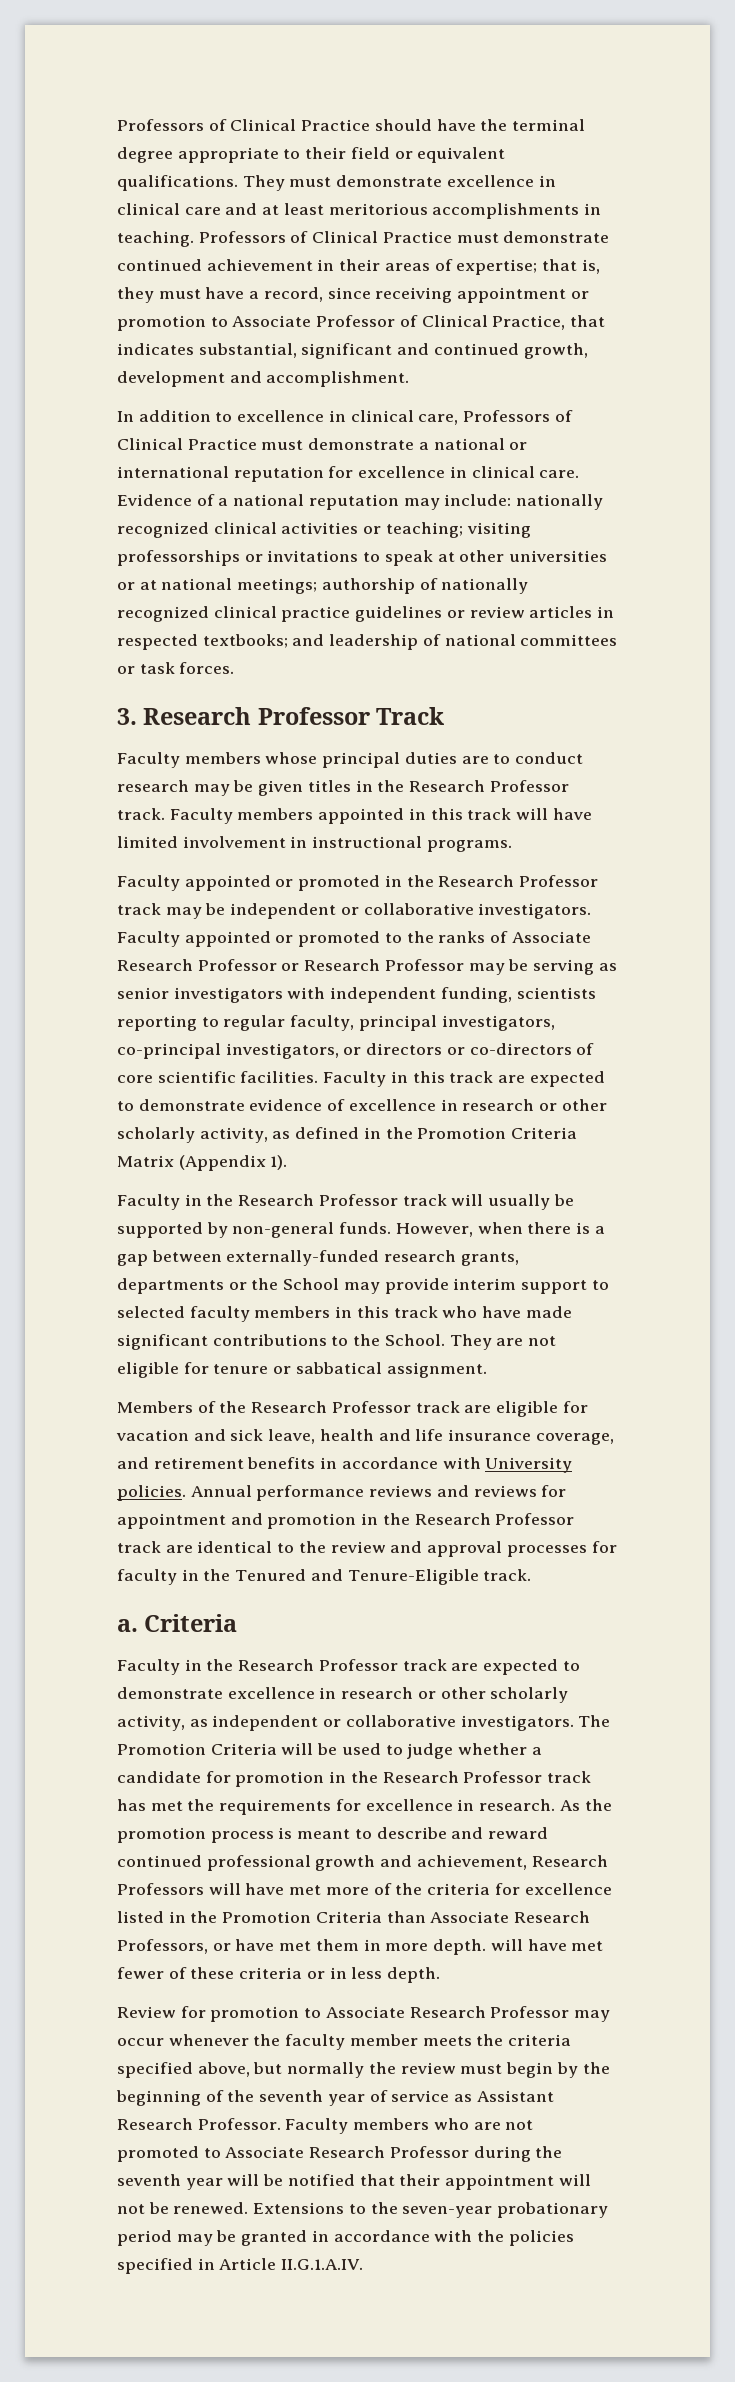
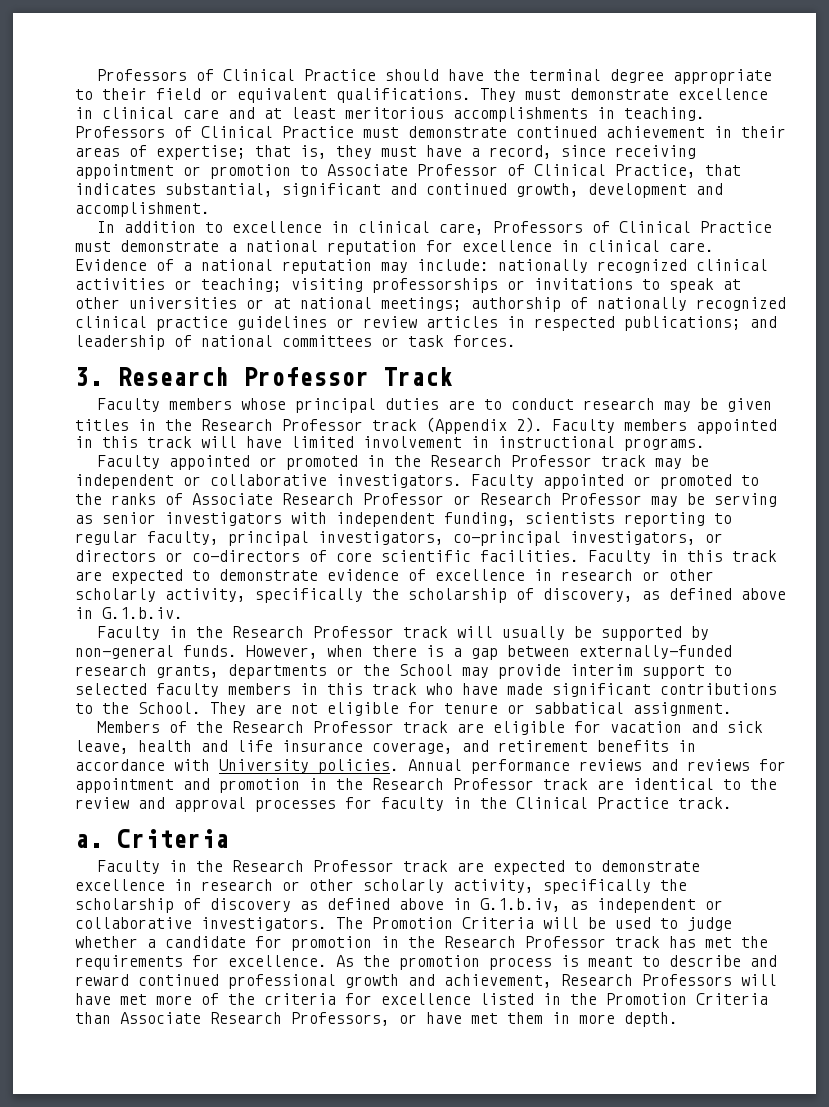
- In addition to excellence in clinical care, Professors of Clinical Practice must demonstrate a national or international reputation for excellence in clinical care.
+ In addition to excellence in clinical care, Professors of Clinical Practice must demonstrate a national reputation for excellence in clinical care.
- Evidence of a national reputation may include: nationally recognized clinical activities or teaching; visiting professorships or invitations to speak at other universities or at national meetings; authorship of nationally recognized clinical practice guidelines or review articles in respected textbooks; and leadership of national committees or task forces.
+ Evidence of a national reputation may include: nationally recognized clinical activities or teaching; visiting professorships or invitations to speak at other universities or at national meetings; authorship of nationally recognized clinical practice guidelines or review articles in respected publications; and leadership of national committees or task forces.
- Faculty members whose principal duties are to conduct research may be given titles in the Research Professor track.
+ Faculty members whose principal duties are to conduct research may be given titles in the Research Professor track (Appendix 2).
- Faculty in this track are expected to demonstrate evidence of excellence in research or other scholarly activity, as defined in the Promotion Criteria Matrix (Appendix 1).
+ Faculty in this track are expected to demonstrate evidence of excellence in research or other scholarly activity, specifically the scholarship of discovery, as defined above in G.1.b.iv.
- Annual performance reviews and reviews for appointment and promotion in the Research Professor track are identical to the review and approval processes for faculty in the Tenured and Tenure-Eligible track.
+ Annual performance reviews and reviews for appointment and promotion in the Research Professor track are identical to the review and approval processes for faculty in the Clinical Practice track.
- Faculty in the Research Professor track are expected to demonstrate excellence in research or other scholarly activity, as independent or collaborative investigators.
+ Faculty in the Research Professor track are expected to demonstrate excellence in research or other scholarly activity, specifically the scholarship of discovery as defined above in G.1.b.iv, as independent or collaborative investigators.
- The Promotion Criteria will be used to judge whether a candidate for promotion in the Research Professor track has met the requirements for excellence in research.
+ The Promotion Criteria will be used to judge whether a candidate for promotion in the Research Professor track has met the requirements for excellence.
- As the promotion process is meant to describe and reward continued professional growth and achievement, Research Professors will have met more of the criteria for excellence listed in the Promotion Criteria than Associate Research Professors, or have met them in more depth. will have met fewer of these criteria or in less depth.
- Review for promotion to Associate Research Professor may occur whenever the faculty member meets the criteria specified above, but normally the review must begin by the beginning of the seventh year of service as Assistant Research Professor. Faculty members who are not promoted to Associate Research Professor during the seventh year will be notified that their appointment will not be renewed. Extensions to the seven-year probationary period may be granted in accordance with the policies specified in Article II.G.1.A.IV.
+ As the promotion process is meant to describe and reward continued professional growth and achievement, Research Professors will have met more of the criteria for excellence listed in the Promotion Criteria than Associate Research Professors, or have met them in more depth.

